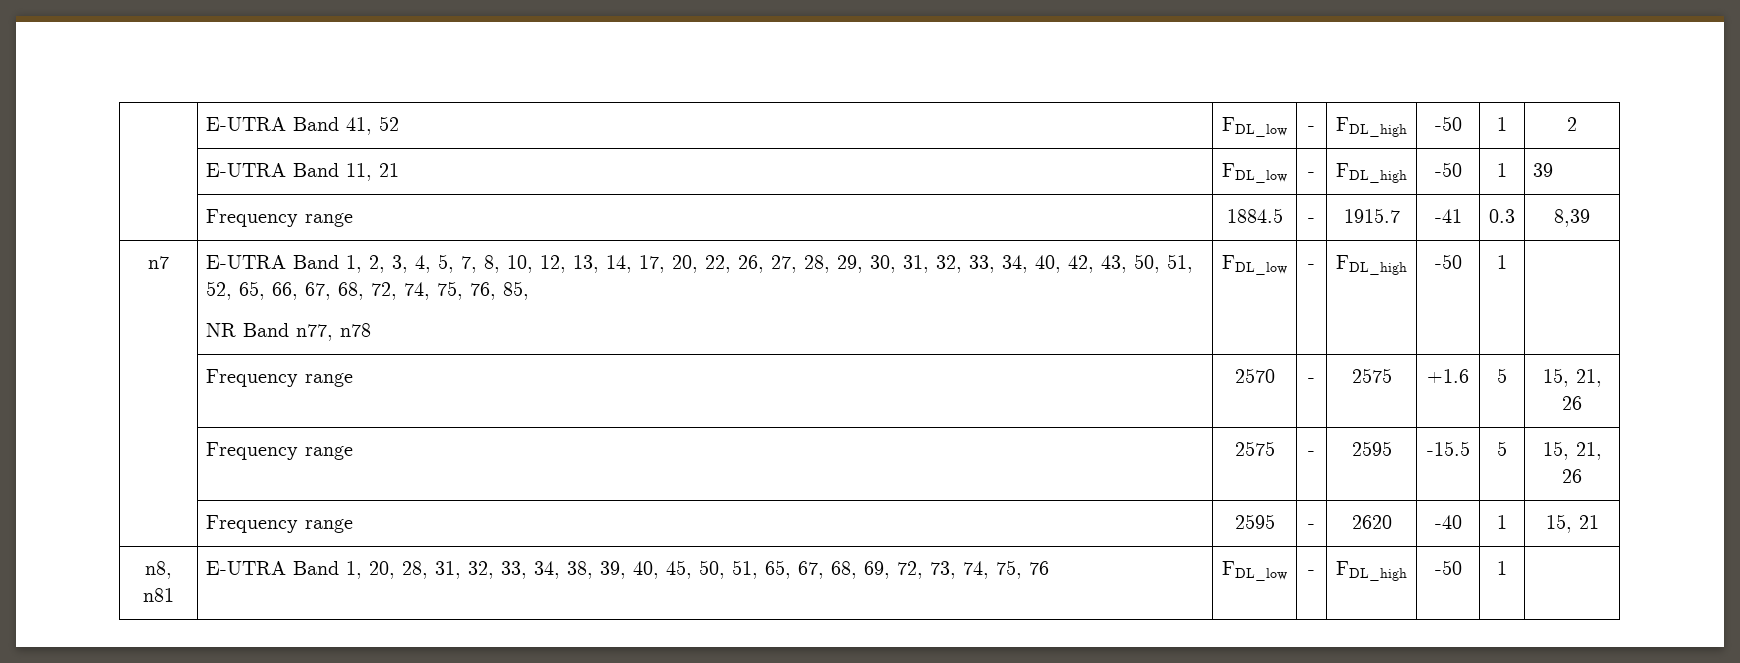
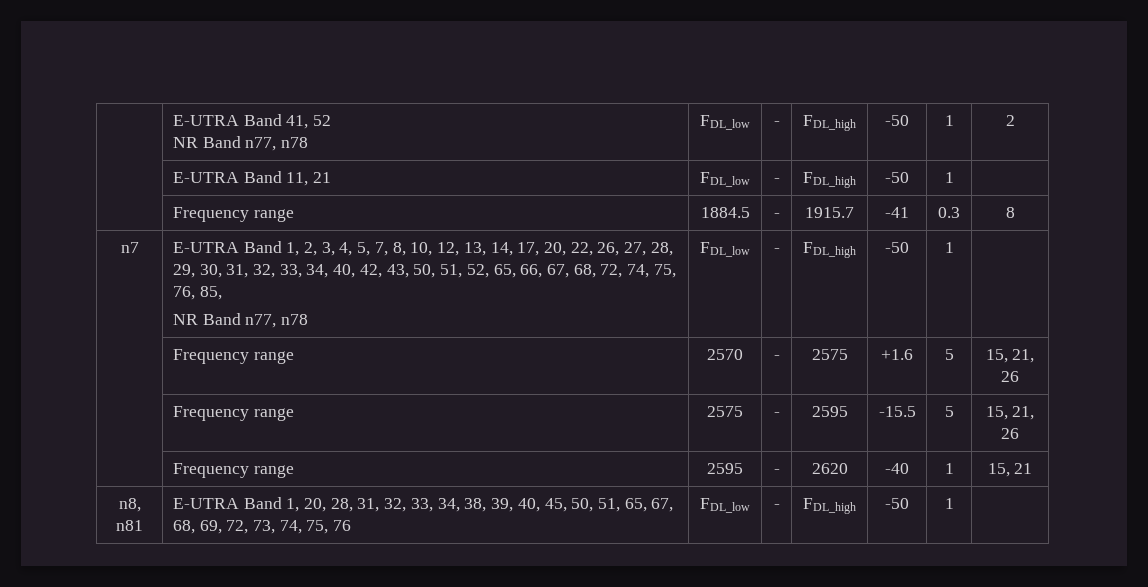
- | E-UTRA Band 41, 52 | FDL_low | - | FDL_high | -50 | 1 | 2
+ | E-UTRA Band 41, 52
+ NR Band n77, n78 | FDL_low | - | FDL_high | -50 | 1 | 2
- | E-UTRA Band 11, 21 | FDL_low | - | FDL_high | -50 | 1 | 39
+ | E-UTRA Band 11, 21 | FDL_low | - | FDL_high | -50 | 1 |
- | Frequency range | 1884.5 | - | 1915.7 | -41 | 0.3 | 8,39
+ | Frequency range | 1884.5 | - | 1915.7 | -41 | 0.3 | 8

